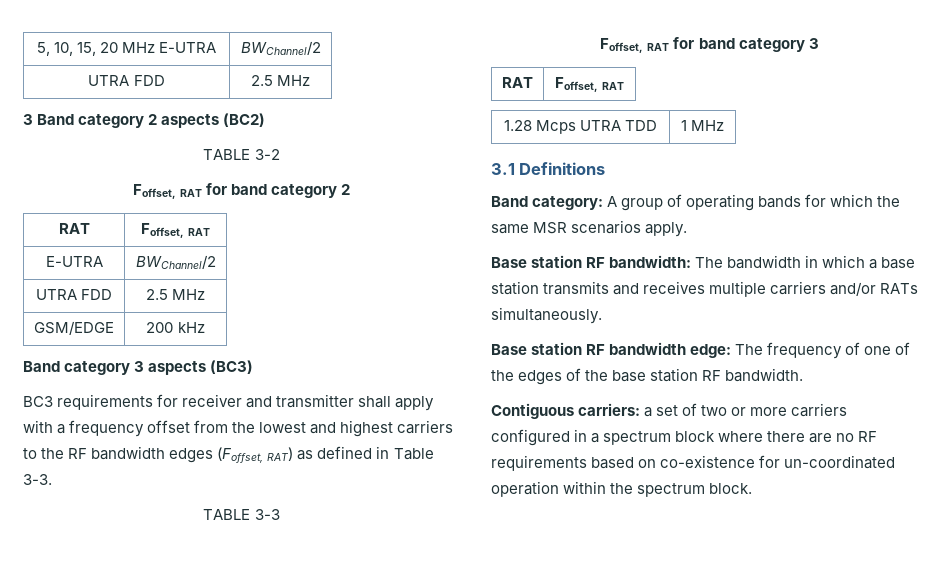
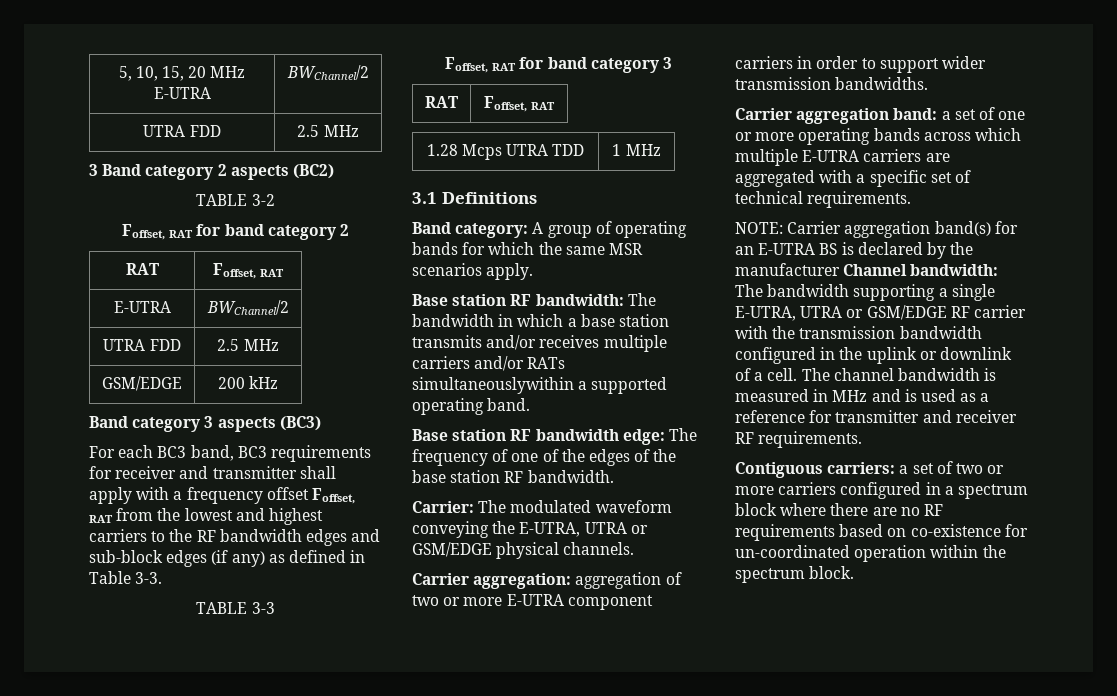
- BC3 requirements for receiver and transmitter shall apply with a frequency offset from the lowest and highest carriers to the RF bandwidth edges (Foffset, RAT) as defined in Table 3-3.
+ For each BC3 band, BC3 requirements for receiver and transmitter shall apply with a frequency offset Foffset, RAT from the lowest and highest carriers to the RF bandwidth edges and sub-block edges (if any) as defined in Table 3-3.
- Base station RF bandwidth: The bandwidth in which a base station transmits and receives multiple carriers and/or RATs simultaneously.
+ Base station RF bandwidth: The bandwidth in which a base station transmits and/or receives multiple carriers and/or RATs simultaneouslywithin a supported operating band.
+ Carrier: The modulated waveform conveying the E-UTRA, UTRA or GSM/EDGE physical channels.
+ Carrier aggregation: aggregation of two or more E-UTRA component carriers in order to support wider transmission bandwidths.
+ Carrier aggregation band: a set of one or more operating bands across which multiple E-UTRA carriers are aggregated with a specific set of technical requirements.
+ NOTE: Carrier aggregation band(s) for an E-UTRA BS is declared by the manufacturer Channel bandwidth: The bandwidth supporting a single E-UTRA, UTRA or GSM/EDGE RF carrier with the transmission bandwidth configured in the uplink or downlink of a cell. The channel bandwidth is measured in MHz and is used as a reference for transmitter and receiver RF requirements.

